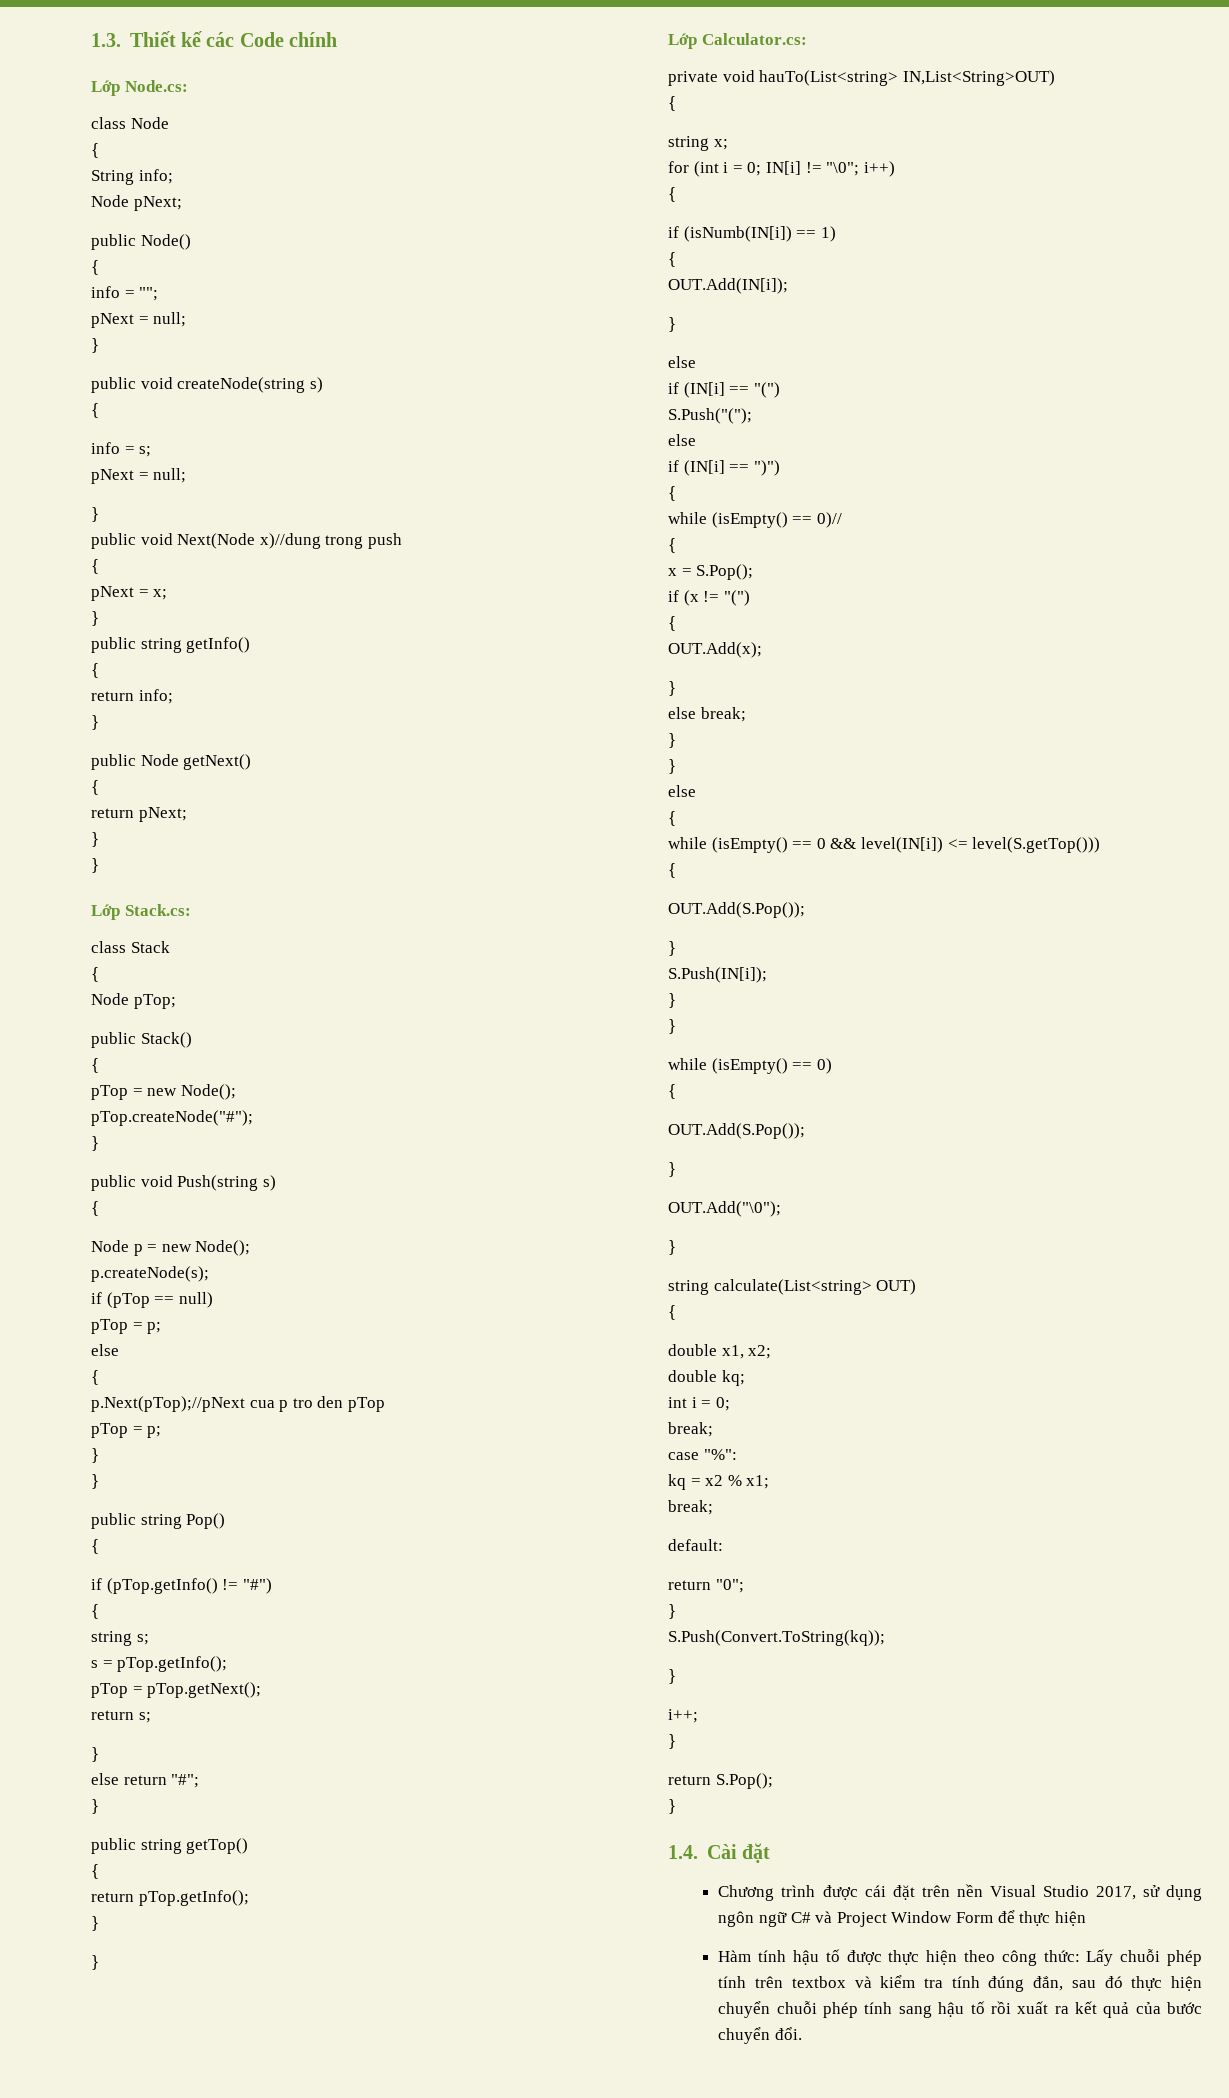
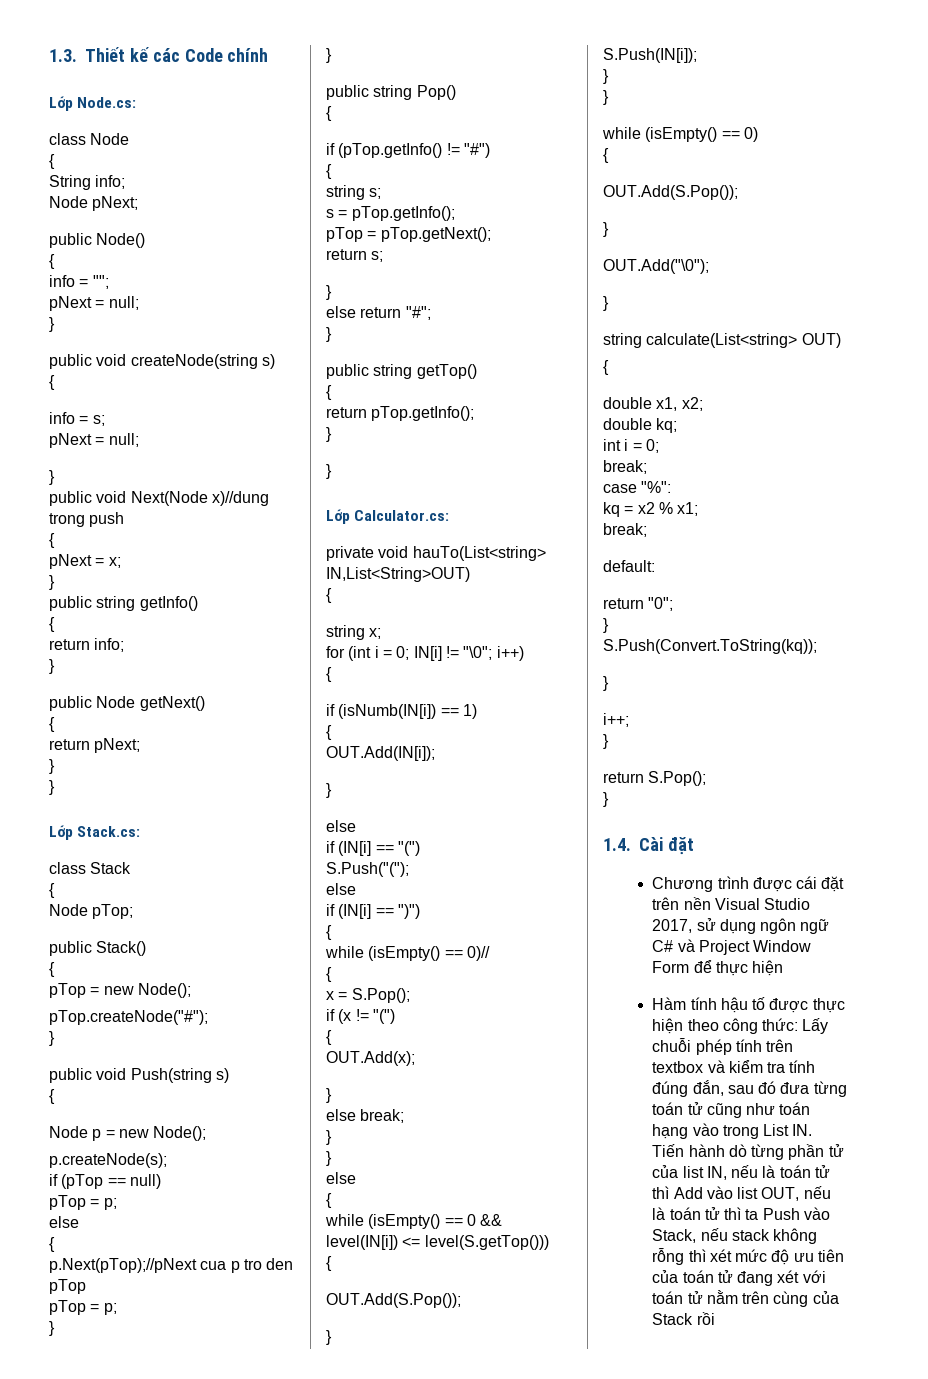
- Hàm tính hậu tố được thực hiện theo công thức: Lấy chuỗi phép tính trên textbox và kiểm tra tính đúng đắn, sau đó thực hiện chuyển chuỗi phép tính sang hậu tố rồi xuất ra kết quả của bước chuyển đổi.
+ Hàm tính hậu tố được thực hiện theo công thức: Lấy chuỗi phép tính trên textbox và kiểm tra tính đúng đắn, sau đó đưa từng toán tử cũng như toán hạng vào trong List IN. Tiến hành dò từng phần tử của list IN, nếu là toán tử thì Add vào list OUT, nếu là toán tử thì ta Push vào Stack, nếu stack không rỗng thì xét mức độ ưu tiên của toán tử đang xét với toán tử nằm trên cùng của Stack rồi

